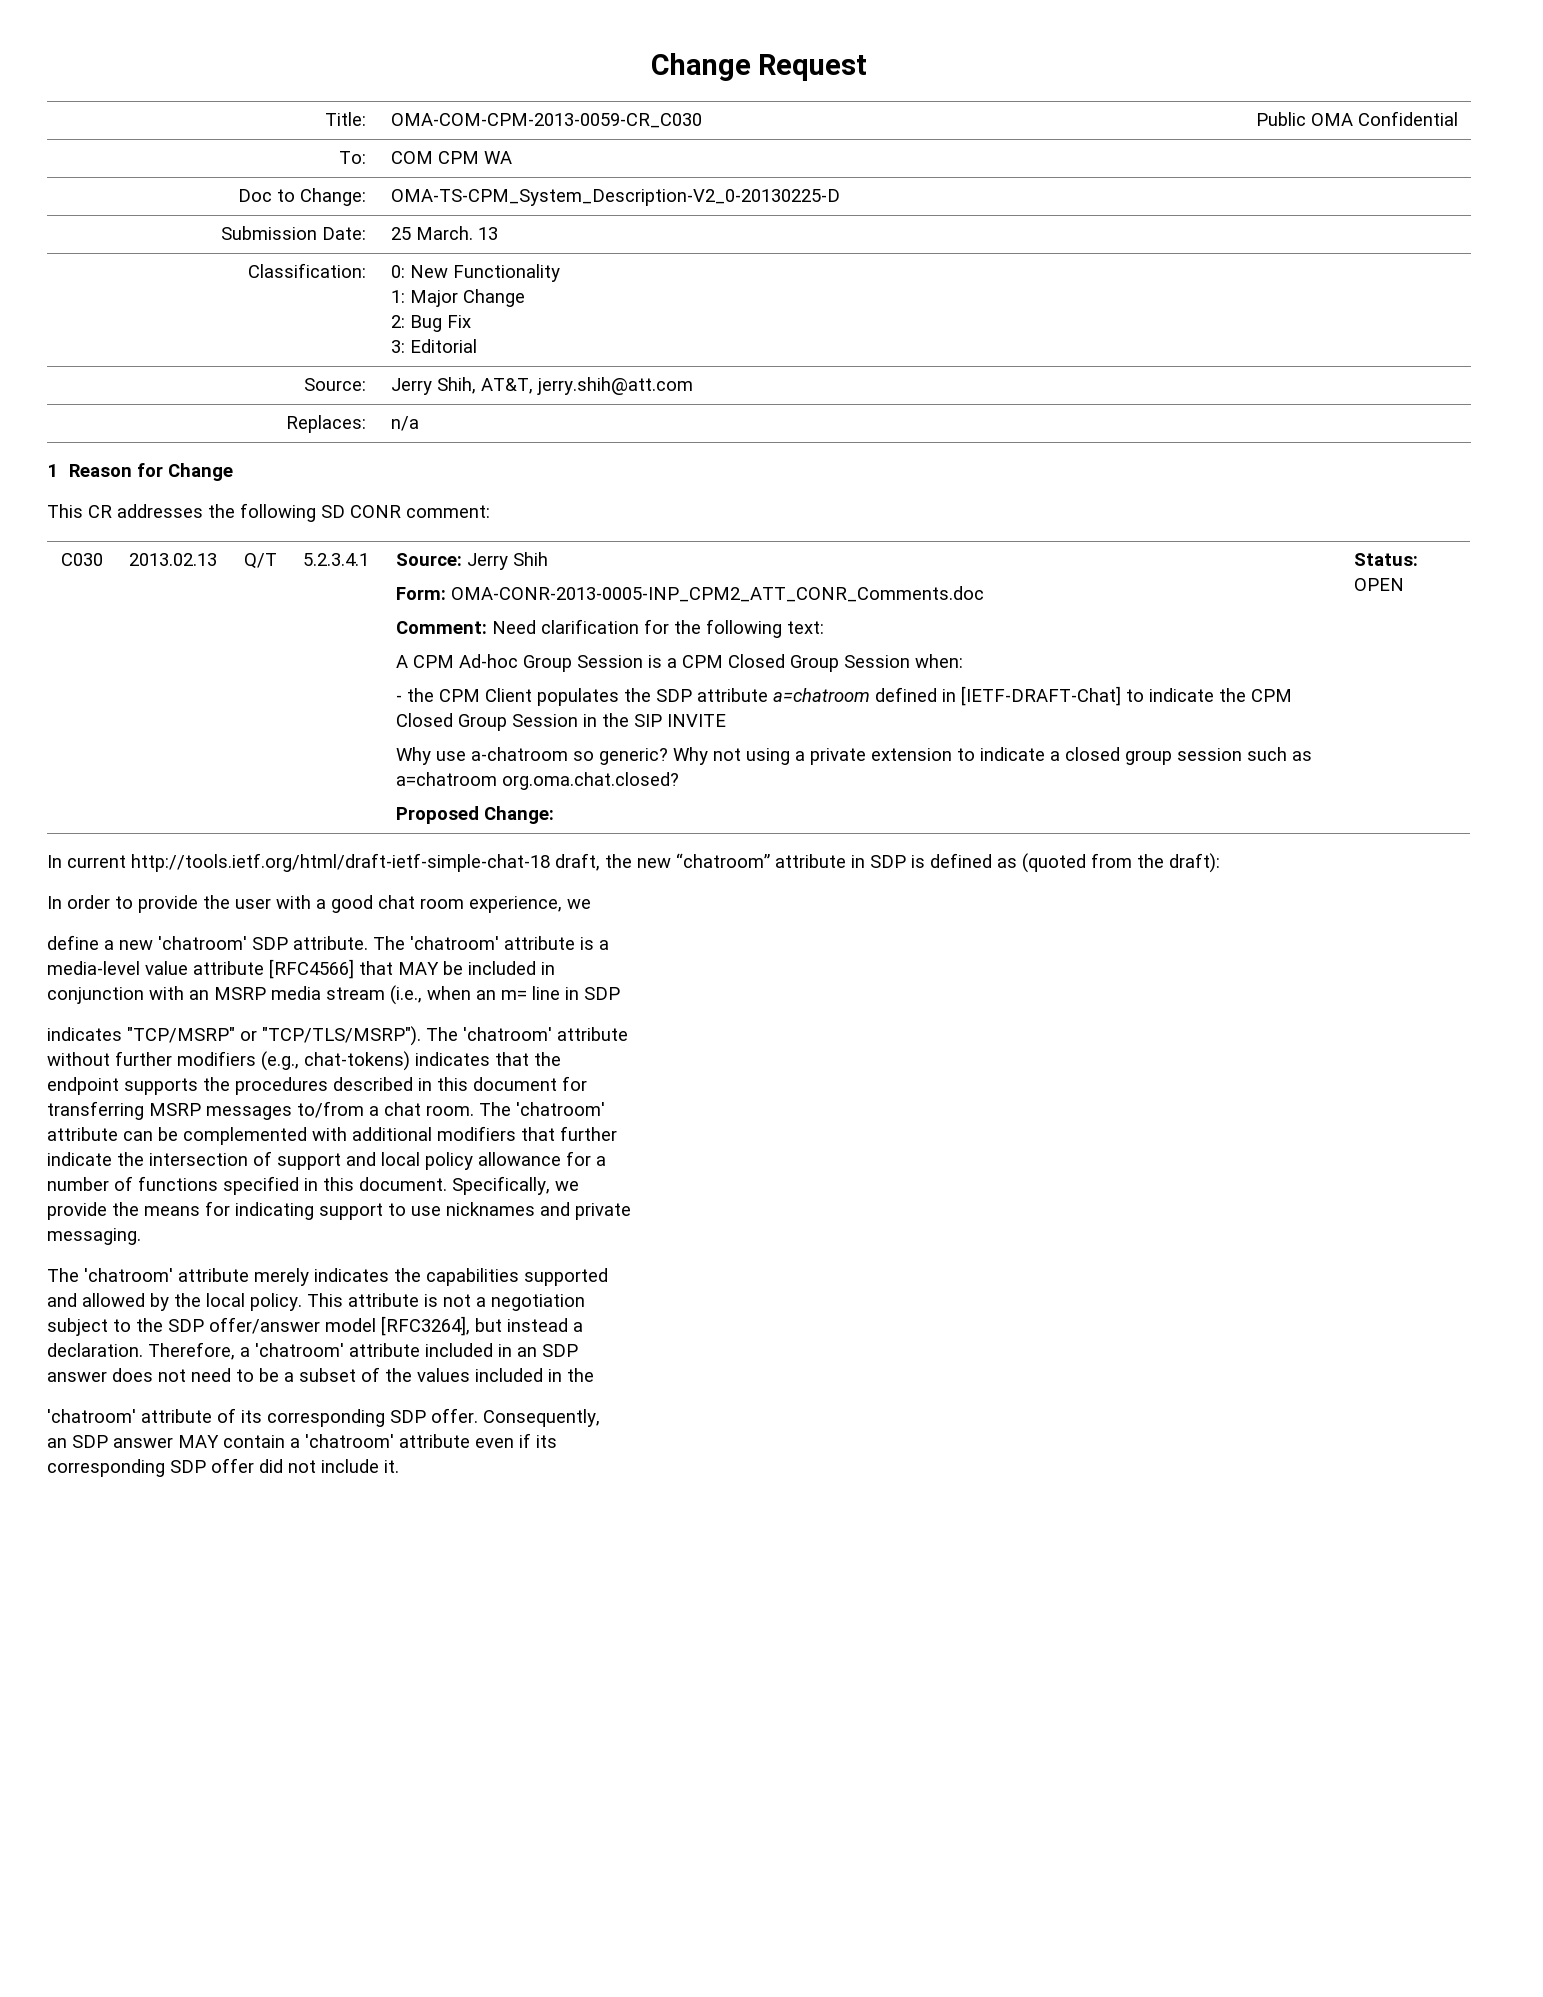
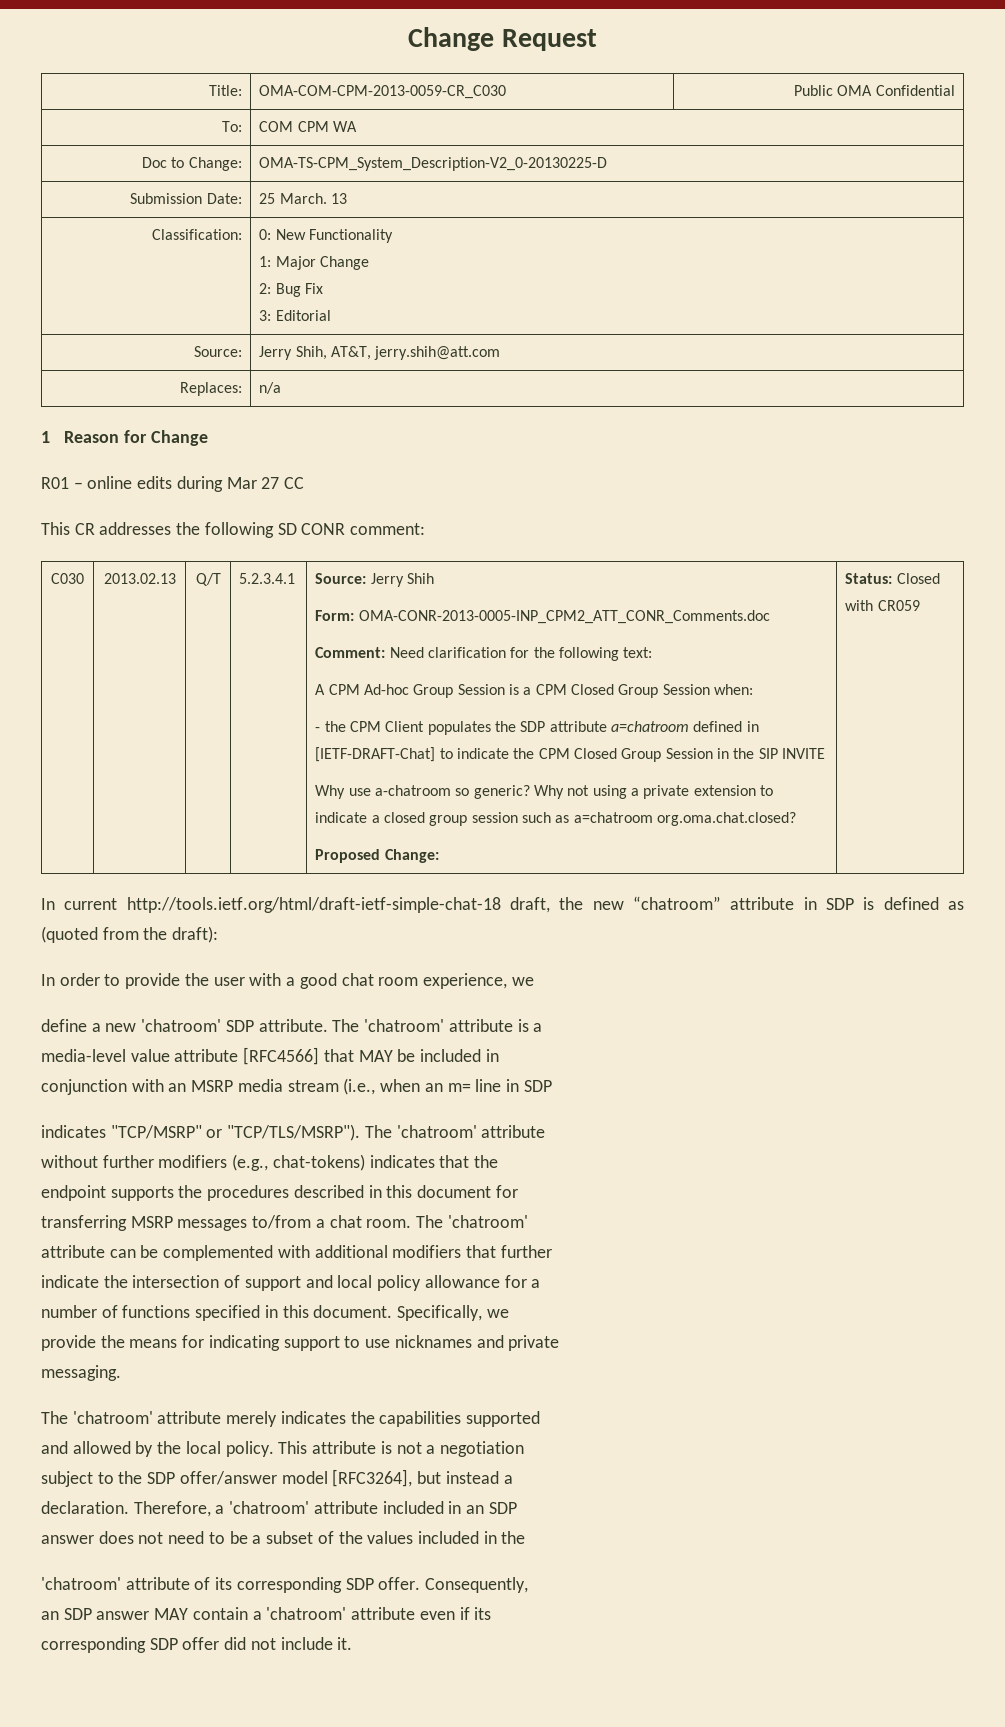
+ R01 – online edits during Mar 27 CC
- Status: OPEN
+ Status: Closed with CR059

